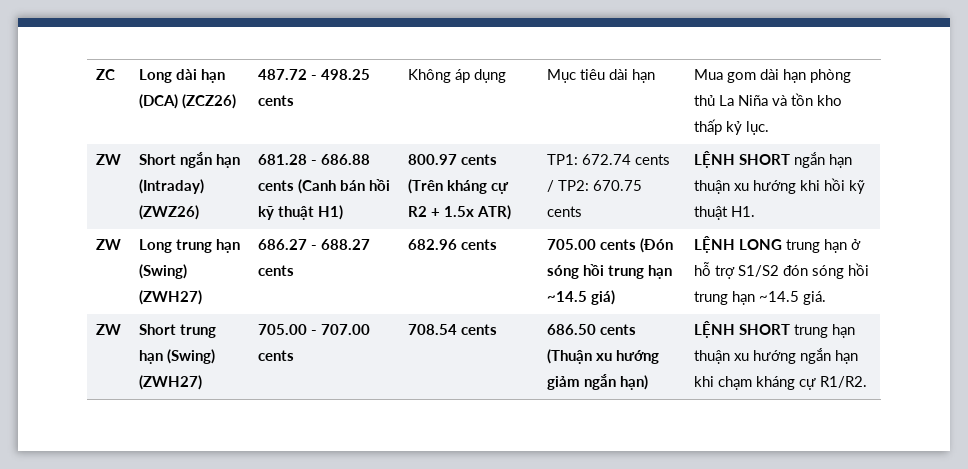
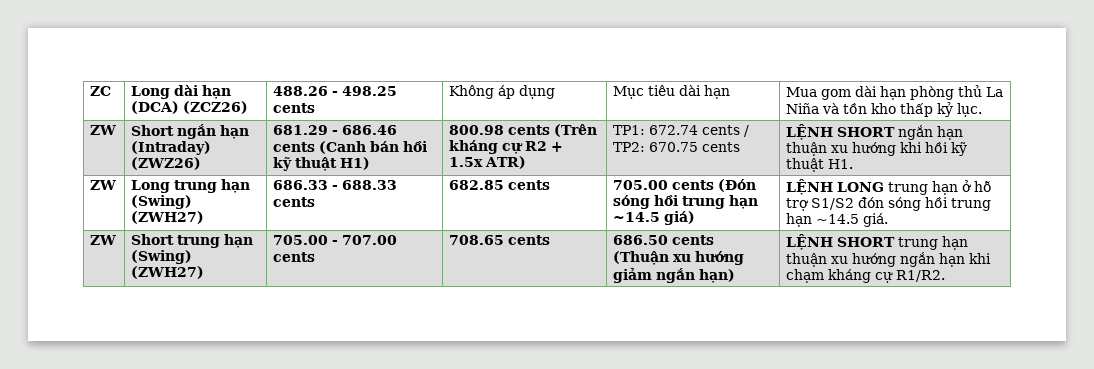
- ZC | Long dài hạn (DCA) (ZCZ26) | 487.72 - 498.25 cents | Không áp dụng | Mục tiêu dài hạn | Mua gom dài hạn phòng thủ La Niña và tồn kho thấp kỷ lục.
+ ZC | Long dài hạn (DCA) (ZCZ26) | 488.26 - 498.25 cents | Không áp dụng | Mục tiêu dài hạn | Mua gom dài hạn phòng thủ La Niña và tồn kho thấp kỷ lục.
- 681.28 - 686.88 cents (Canh bán hồi kỹ thuật H1)
+ 681.29 - 686.46 cents (Canh bán hồi kỹ thuật H1)
- 800.97 cents (Trên kháng cự R2 + 1.5x ATR)
+ 800.98 cents (Trên kháng cự R2 + 1.5x ATR)
- ZW | Long trung hạn (Swing) (ZWH27) | 686.27 - 688.27 cents | 682.96 cents | 705.00 cents (Đón sóng hồi trung hạn ~14.5 giá) | LỆNH LONG trung hạn ở hỗ trợ S1/S2 đón sóng hồi trung hạn ~14.5 giá.
+ ZW | Long trung hạn (Swing) (ZWH27) | 686.33 - 688.33 cents | 682.85 cents | 705.00 cents (Đón sóng hồi trung hạn ~14.5 giá) | LỆNH LONG trung hạn ở hỗ trợ S1/S2 đón sóng hồi trung hạn ~14.5 giá.
- ZW | Short trung hạn (Swing) (ZWH27) | 705.00 - 707.00 cents | 708.54 cents | 686.50 cents (Thuận xu hướng giảm ngắn hạn) | LỆNH SHORT trung hạn thuận xu hướng ngắn hạn khi chạm kháng cự R1/R2.
+ ZW | Short trung hạn (Swing) (ZWH27) | 705.00 - 707.00 cents | 708.65 cents | 686.50 cents (Thuận xu hướng giảm ngắn hạn) | LỆNH SHORT trung hạn thuận xu hướng ngắn hạn khi chạm kháng cự R1/R2.

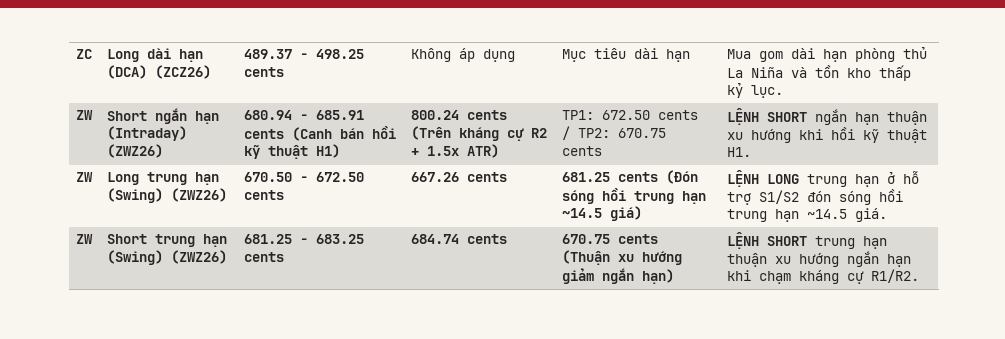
- ZC | Long dài hạn (DCA) (ZCZ26) | 488.26 - 498.25 cents | Không áp dụng | Mục tiêu dài hạn | Mua gom dài hạn phòng thủ La Niña và tồn kho thấp kỷ lục.
+ ZC | Long dài hạn (DCA) (ZCZ26) | 489.37 - 498.25 cents | Không áp dụng | Mục tiêu dài hạn | Mua gom dài hạn phòng thủ La Niña và tồn kho thấp kỷ lục.
- 681.29 - 686.46 cents (Canh bán hồi kỹ thuật H1)
+ 680.94 - 685.91 cents (Canh bán hồi kỹ thuật H1)
- 800.98 cents (Trên kháng cự R2 + 1.5x ATR)
+ 800.24 cents (Trên kháng cự R2 + 1.5x ATR)
- TP1: 672.74 cents / TP2: 670.75 cents
+ TP1: 672.50 cents / TP2: 670.75 cents
- ZW | Long trung hạn (Swing) (ZWH27) | 686.33 - 688.33 cents | 682.85 cents | 705.00 cents (Đón sóng hồi trung hạn ~14.5 giá) | LỆNH LONG trung hạn ở hỗ trợ S1/S2 đón sóng hồi trung hạn ~14.5 giá.
+ ZW | Long trung hạn (Swing) (ZWZ26) | 670.50 - 672.50 cents | 667.26 cents | 681.25 cents (Đón sóng hồi trung hạn ~14.5 giá) | LỆNH LONG trung hạn ở hỗ trợ S1/S2 đón sóng hồi trung hạn ~14.5 giá.
- ZW | Short trung hạn (Swing) (ZWH27) | 705.00 - 707.00 cents | 708.65 cents | 686.50 cents (Thuận xu hướng giảm ngắn hạn) | LỆNH SHORT trung hạn thuận xu hướng ngắn hạn khi chạm kháng cự R1/R2.
+ ZW | Short trung hạn (Swing) (ZWZ26) | 681.25 - 683.25 cents | 684.74 cents | 670.75 cents (Thuận xu hướng giảm ngắn hạn) | LỆNH SHORT trung hạn thuận xu hướng ngắn hạn khi chạm kháng cự R1/R2.

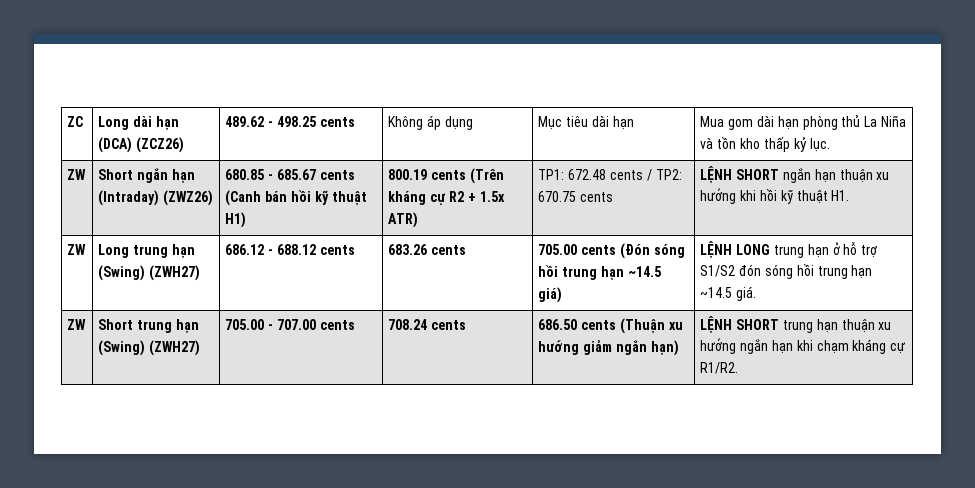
- ZC | Long dài hạn (DCA) (ZCZ26) | 489.37 - 498.25 cents | Không áp dụng | Mục tiêu dài hạn | Mua gom dài hạn phòng thủ La Niña và tồn kho thấp kỷ lục.
+ ZC | Long dài hạn (DCA) (ZCZ26) | 489.62 - 498.25 cents | Không áp dụng | Mục tiêu dài hạn | Mua gom dài hạn phòng thủ La Niña và tồn kho thấp kỷ lục.
- 680.94 - 685.91 cents (Canh bán hồi kỹ thuật H1)
+ 680.85 - 685.67 cents (Canh bán hồi kỹ thuật H1)
- 800.24 cents (Trên kháng cự R2 + 1.5x ATR)
+ 800.19 cents (Trên kháng cự R2 + 1.5x ATR)
- TP1: 672.50 cents / TP2: 670.75 cents
+ TP1: 672.48 cents / TP2: 670.75 cents
- ZW | Long trung hạn (Swing) (ZWZ26) | 670.50 - 672.50 cents | 667.26 cents | 681.25 cents (Đón sóng hồi trung hạn ~14.5 giá) | LỆNH LONG trung hạn ở hỗ trợ S1/S2 đón sóng hồi trung hạn ~14.5 giá.
+ ZW | Long trung hạn (Swing) (ZWH27) | 686.12 - 688.12 cents | 683.26 cents | 705.00 cents (Đón sóng hồi trung hạn ~14.5 giá) | LỆNH LONG trung hạn ở hỗ trợ S1/S2 đón sóng hồi trung hạn ~14.5 giá.
- ZW | Short trung hạn (Swing) (ZWZ26) | 681.25 - 683.25 cents | 684.74 cents | 670.75 cents (Thuận xu hướng giảm ngắn hạn) | LỆNH SHORT trung hạn thuận xu hướng ngắn hạn khi chạm kháng cự R1/R2.
+ ZW | Short trung hạn (Swing) (ZWH27) | 705.00 - 707.00 cents | 708.24 cents | 686.50 cents (Thuận xu hướng giảm ngắn hạn) | LỆNH SHORT trung hạn thuận xu hướng ngắn hạn khi chạm kháng cự R1/R2.

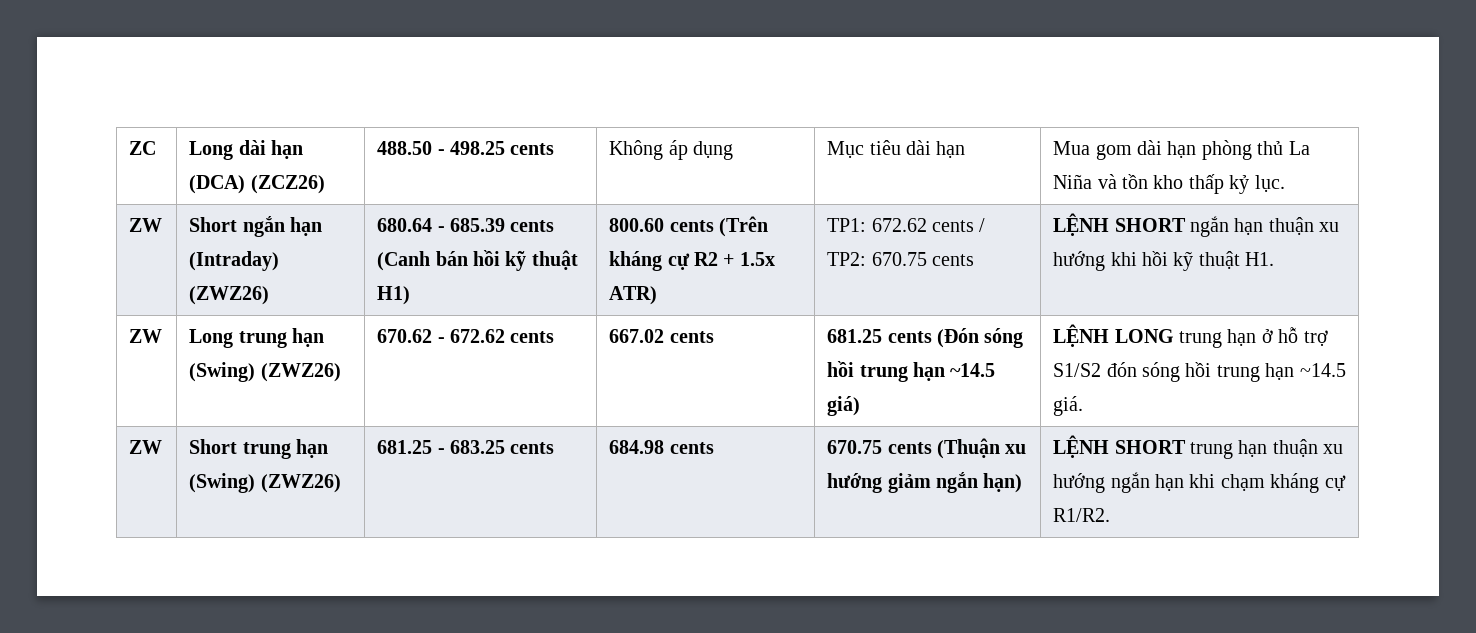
- ZC | Long dài hạn (DCA) (ZCZ26) | 489.62 - 498.25 cents | Không áp dụng | Mục tiêu dài hạn | Mua gom dài hạn phòng thủ La Niña và tồn kho thấp kỷ lục.
+ ZC | Long dài hạn (DCA) (ZCZ26) | 488.50 - 498.25 cents | Không áp dụng | Mục tiêu dài hạn | Mua gom dài hạn phòng thủ La Niña và tồn kho thấp kỷ lục.
- 680.85 - 685.67 cents (Canh bán hồi kỹ thuật H1)
+ 680.64 - 685.39 cents (Canh bán hồi kỹ thuật H1)
- 800.19 cents (Trên kháng cự R2 + 1.5x ATR)
+ 800.60 cents (Trên kháng cự R2 + 1.5x ATR)
- TP1: 672.48 cents / TP2: 670.75 cents
+ TP1: 672.62 cents / TP2: 670.75 cents
- ZW | Long trung hạn (Swing) (ZWH27) | 686.12 - 688.12 cents | 683.26 cents | 705.00 cents (Đón sóng hồi trung hạn ~14.5 giá) | LỆNH LONG trung hạn ở hỗ trợ S1/S2 đón sóng hồi trung hạn ~14.5 giá.
+ ZW | Long trung hạn (Swing) (ZWZ26) | 670.62 - 672.62 cents | 667.02 cents | 681.25 cents (Đón sóng hồi trung hạn ~14.5 giá) | LỆNH LONG trung hạn ở hỗ trợ S1/S2 đón sóng hồi trung hạn ~14.5 giá.
- ZW | Short trung hạn (Swing) (ZWH27) | 705.00 - 707.00 cents | 708.24 cents | 686.50 cents (Thuận xu hướng giảm ngắn hạn) | LỆNH SHORT trung hạn thuận xu hướng ngắn hạn khi chạm kháng cự R1/R2.
+ ZW | Short trung hạn (Swing) (ZWZ26) | 681.25 - 683.25 cents | 684.98 cents | 670.75 cents (Thuận xu hướng giảm ngắn hạn) | LỆNH SHORT trung hạn thuận xu hướng ngắn hạn khi chạm kháng cự R1/R2.

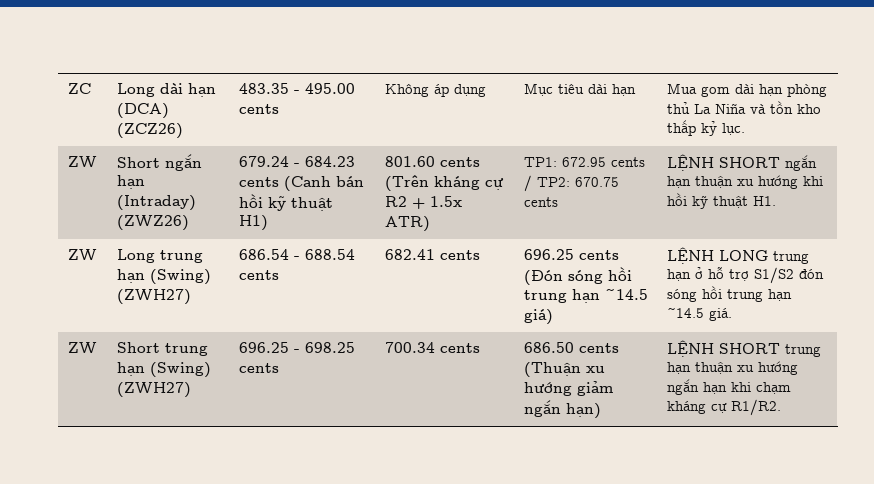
- ZC | Long dài hạn (DCA) (ZCZ26) | 488.50 - 498.25 cents | Không áp dụng | Mục tiêu dài hạn | Mua gom dài hạn phòng thủ La Niña và tồn kho thấp kỷ lục.
+ ZC | Long dài hạn (DCA) (ZCZ26) | 483.35 - 495.00 cents | Không áp dụng | Mục tiêu dài hạn | Mua gom dài hạn phòng thủ La Niña và tồn kho thấp kỷ lục.
- 680.64 - 685.39 cents (Canh bán hồi kỹ thuật H1)
+ 679.24 - 684.23 cents (Canh bán hồi kỹ thuật H1)
- 800.60 cents (Trên kháng cự R2 + 1.5x ATR)
+ 801.60 cents (Trên kháng cự R2 + 1.5x ATR)
- TP1: 672.62 cents / TP2: 670.75 cents
+ TP1: 672.95 cents / TP2: 670.75 cents
- ZW | Long trung hạn (Swing) (ZWZ26) | 670.62 - 672.62 cents | 667.02 cents | 681.25 cents (Đón sóng hồi trung hạn ~14.5 giá) | LỆNH LONG trung hạn ở hỗ trợ S1/S2 đón sóng hồi trung hạn ~14.5 giá.
+ ZW | Long trung hạn (Swing) (ZWH27) | 686.54 - 688.54 cents | 682.41 cents | 696.25 cents (Đón sóng hồi trung hạn ~14.5 giá) | LỆNH LONG trung hạn ở hỗ trợ S1/S2 đón sóng hồi trung hạn ~14.5 giá.
- ZW | Short trung hạn (Swing) (ZWZ26) | 681.25 - 683.25 cents | 684.98 cents | 670.75 cents (Thuận xu hướng giảm ngắn hạn) | LỆNH SHORT trung hạn thuận xu hướng ngắn hạn khi chạm kháng cự R1/R2.
+ ZW | Short trung hạn (Swing) (ZWH27) | 696.25 - 698.25 cents | 700.34 cents | 686.50 cents (Thuận xu hướng giảm ngắn hạn) | LỆNH SHORT trung hạn thuận xu hướng ngắn hạn khi chạm kháng cự R1/R2.

